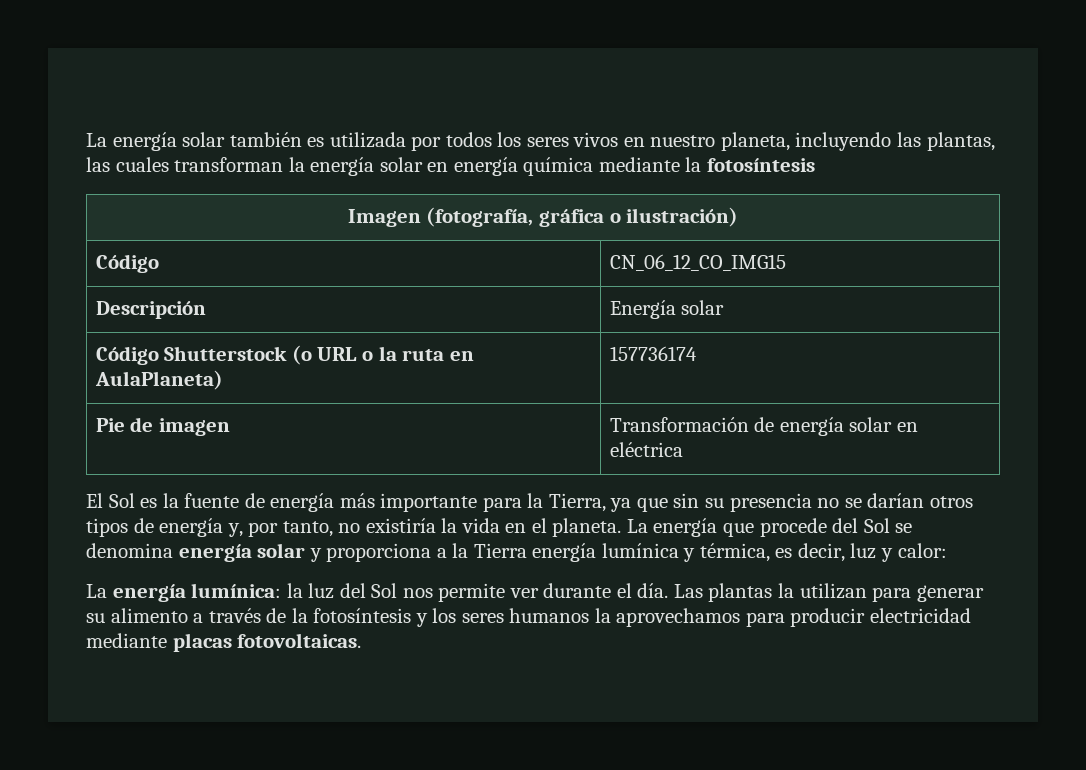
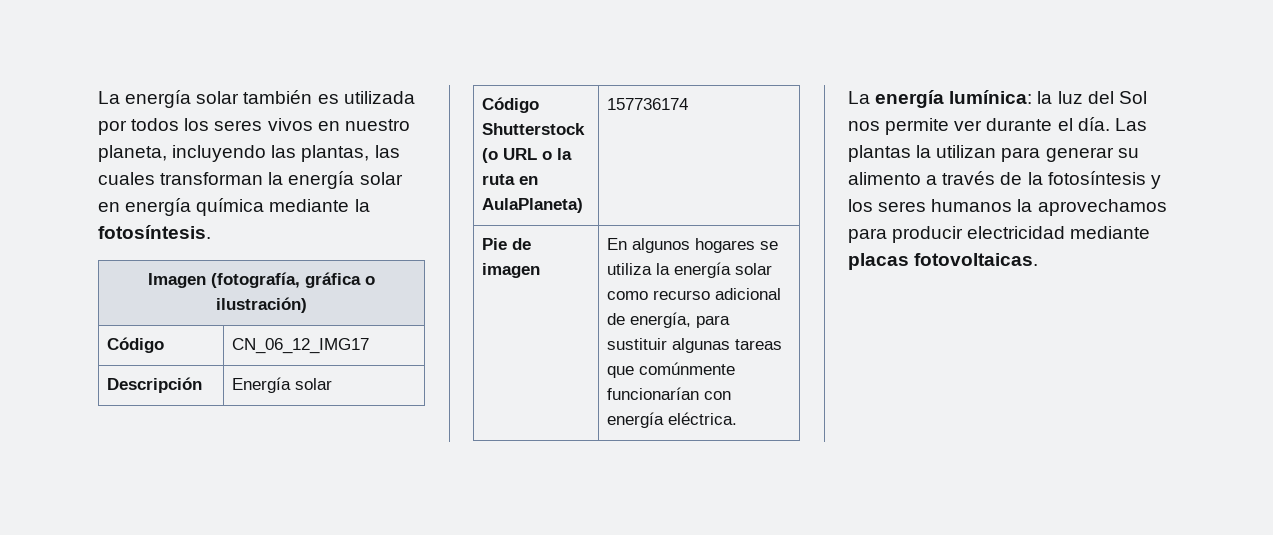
- La energía solar también es utilizada por todos los seres vivos en nuestro planeta, incluyendo las plantas, las cuales transforman la energía solar en energía química mediante la fotosíntesis
+ La energía solar también es utilizada por todos los seres vivos en nuestro planeta, incluyendo las plantas, las cuales transforman la energía solar en energía química mediante la fotosíntesis.
- Código | CN_06_12_CO_IMG15
+ Código | CN_06_12_IMG17
- Pie de imagen | Transformación de energía solar en eléctrica
- El Sol es la fuente de energía más importante para la Tierra, ya que sin su presencia no se darían otros tipos de energía y, por tanto, no existiría la vida en el planeta. La energía que procede del Sol se denomina energía solar y proporciona a la Tierra energía lumínica y térmica, es decir, luz y calor:
+ Pie de imagen | En algunos hogares se utiliza la energía solar como recurso adicional de energía, para sustituir algunas tareas que comúnmente funcionarían con energía eléctrica.

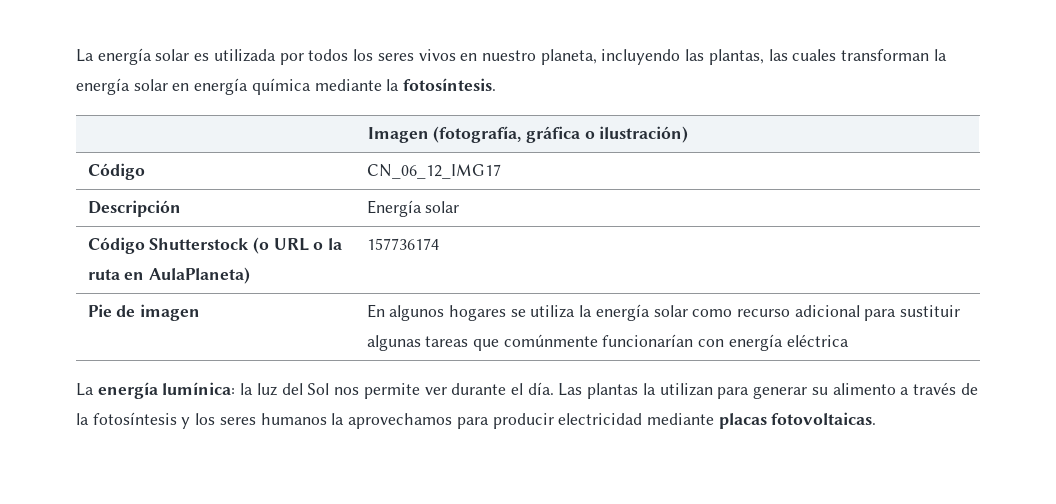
- La energía solar también es utilizada por todos los seres vivos en nuestro planeta, incluyendo las plantas, las cuales transforman la energía solar en energía química mediante la fotosíntesis.
+ La energía solar es utilizada por todos los seres vivos en nuestro planeta, incluyendo las plantas, las cuales transforman la energía solar en energía química mediante la fotosíntesis.
- Pie de imagen | En algunos hogares se utiliza la energía solar como recurso adicional de energía, para sustituir algunas tareas que comúnmente funcionarían con energía eléctrica.
+ Pie de imagen | En algunos hogares se utiliza la energía solar como recurso adicional para sustituir algunas tareas que comúnmente funcionarían con energía eléctrica

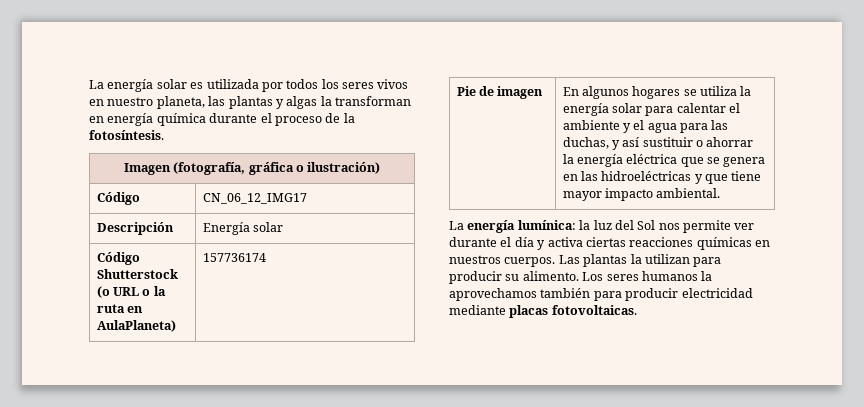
- La energía solar es utilizada por todos los seres vivos en nuestro planeta, incluyendo las plantas, las cuales transforman la energía solar en energía química mediante la fotosíntesis.
+ La energía solar es utilizada por todos los seres vivos en nuestro planeta, las plantas y algas la transforman en energía química durante el proceso de la fotosíntesis.
- En algunos hogares se utiliza la energía solar como recurso adicional para sustituir algunas tareas que comúnmente funcionarían con energía eléctrica
+ En algunos hogares se utiliza la energía solar para calentar el ambiente y el agua para las duchas, y así sustituir o ahorrar la energía eléctrica que se genera en las hidroeléctricas y que tiene mayor impacto ambiental.
- La energía lumínica: la luz del Sol nos permite ver durante el día.
+ La energía lumínica: la luz del Sol nos permite ver durante el día y activa ciertas reacciones químicas en nuestros cuerpos.
- Las plantas la utilizan para generar su alimento a través de la fotosíntesis y los seres humanos la aprovechamos para producir electricidad mediante placas fotovoltaicas.
+ Las plantas la utilizan para producir su alimento. Los seres humanos la aprovechamos también para producir electricidad mediante placas fotovoltaicas.

